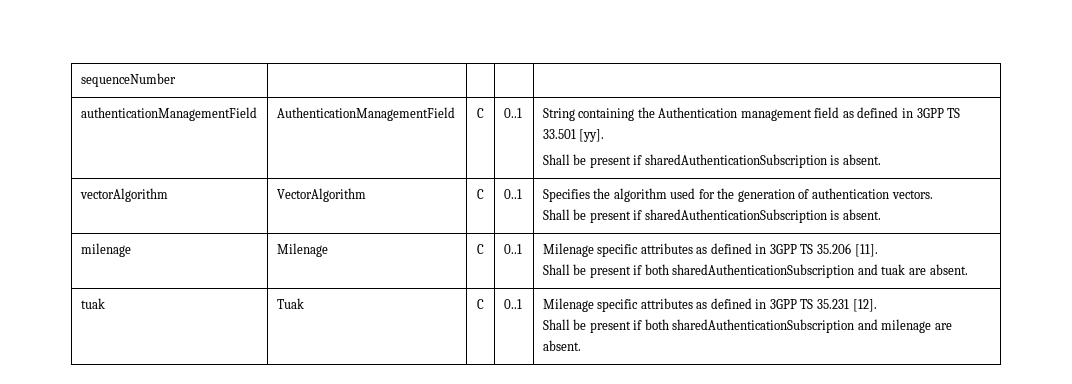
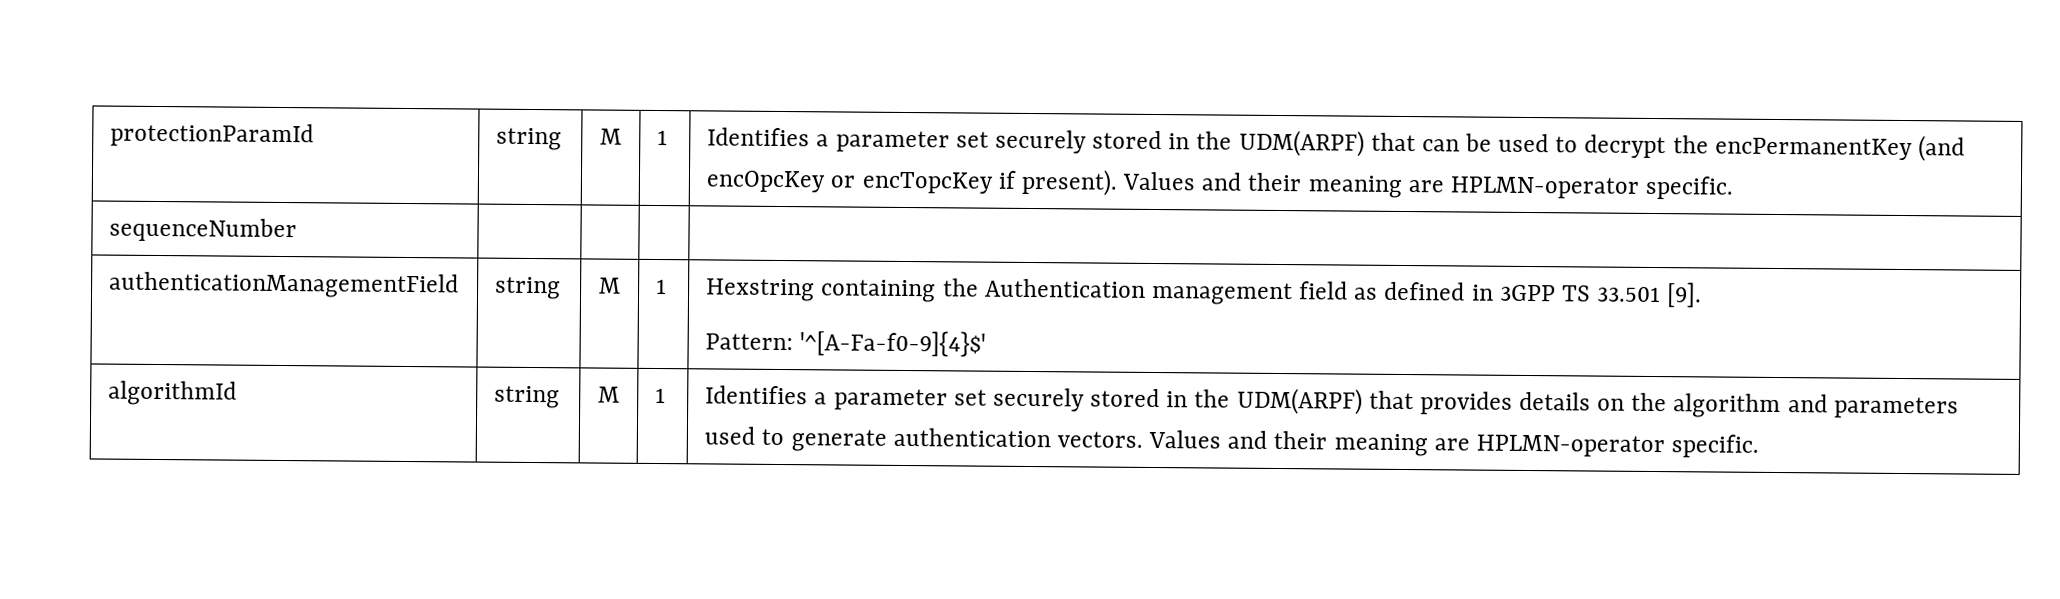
+ protectionParamId | string | M | 1 | Identifies a parameter set securely stored in the UDM(ARPF) that can be used to decrypt the encPermanentKey (and encOpcKey or encTopcKey if present). Values and their meaning are HPLMN-operator specific.
  sequenceNumber | | | |
- authenticationManagementField | AuthenticationManagementField | C | 0..1 | String containing the Authentication management field as defined in 3GPP TS 33.501 [yy].
- Shall be present if sharedAuthenticationSubscription is absent.
- vectorAlgorithm | VectorAlgorithm | C | 0..1 | Specifies the algorithm used for the generation of authentication vectors.
- Shall be present if sharedAuthenticationSubscription is absent.
- milenage | Milenage | C | 0..1 | Milenage specific attributes as defined in 3GPP TS 35.206 [11].
- Shall be present if both sharedAuthenticationSubscription and tuak are absent.
- tuak | Tuak | C | 0..1 | Milenage specific attributes as defined in 3GPP TS 35.231 [12].
- Shall be present if both sharedAuthenticationSubscription and milenage are absent.
+ authenticationManagementField | string | M | 1 | Hexstring containing the Authentication management field as defined in 3GPP TS 33.501 [9].
+ Pattern: '^[A-Fa-f0-9]{4}$'
+ algorithmId | string | M | 1 | Identifies a parameter set securely stored in the UDM(ARPF) that provides details on the algorithm and parameters used to generate authentication vectors. Values and their meaning are HPLMN-operator specific.

